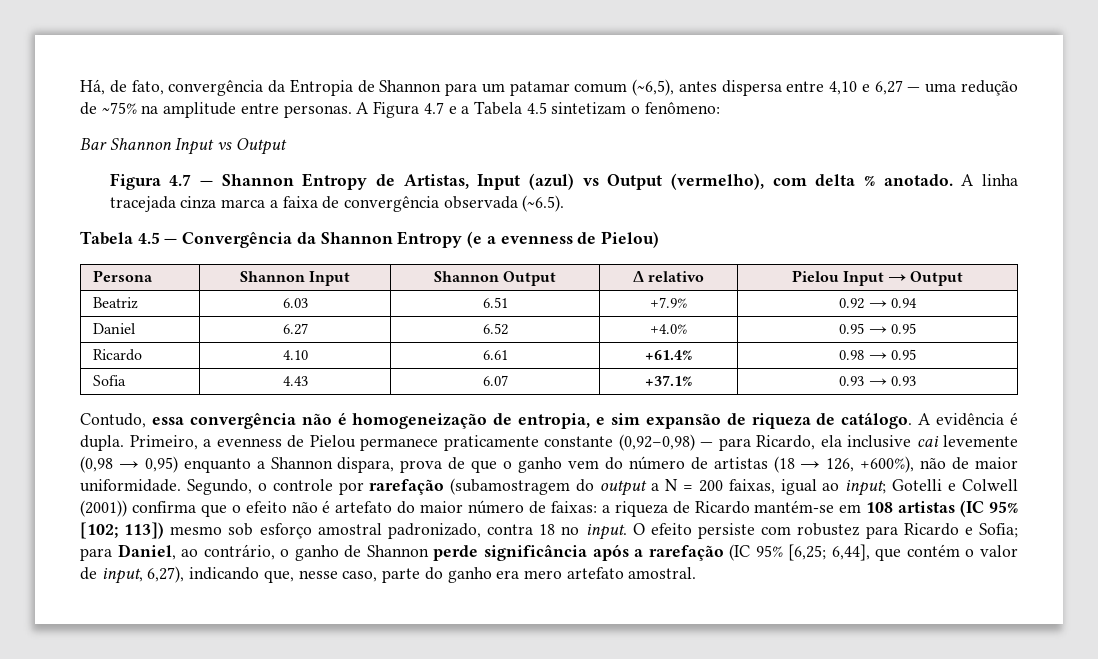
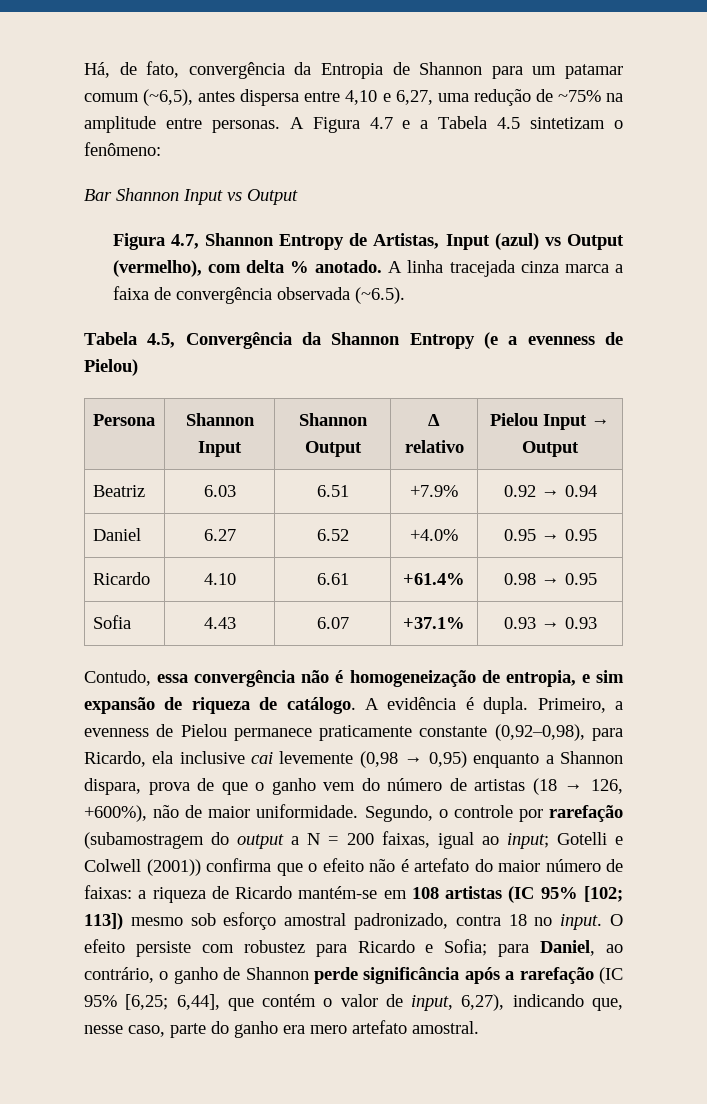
- Há, de fato, convergência da Entropia de Shannon para um patamar comum (~6,5), antes dispersa entre 4,10 e 6,27 — uma redução de ~75% na amplitude entre personas.
+ Há, de fato, convergência da Entropia de Shannon para um patamar comum (~6,5), antes dispersa entre 4,10 e 6,27, uma redução de ~75% na amplitude entre personas.
- Figura 4.7 — Shannon Entropy de Artistas, Input (azul) vs Output (vermelho), com delta % anotado.
+ Figura 4.7, Shannon Entropy de Artistas, Input (azul) vs Output (vermelho), com delta % anotado.
- Tabela 4.5 — Convergência da Shannon Entropy (e a evenness de Pielou)
+ Tabela 4.5, Convergência da Shannon Entropy (e a evenness de Pielou)
- Primeiro, a evenness de Pielou permanece praticamente constante (0,92–0,98) — para Ricardo, ela inclusive cai levemente (0,98 → 0,95) enquanto a Shannon dispara, prova de que o ganho vem do número de artistas (18 → 126, +600%), não de maior uniformidade.
+ Primeiro, a evenness de Pielou permanece praticamente constante (0,92–0,98), para Ricardo, ela inclusive cai levemente (0,98 → 0,95) enquanto a Shannon dispara, prova de que o ganho vem do número de artistas (18 → 126, +600%), não de maior uniformidade.

